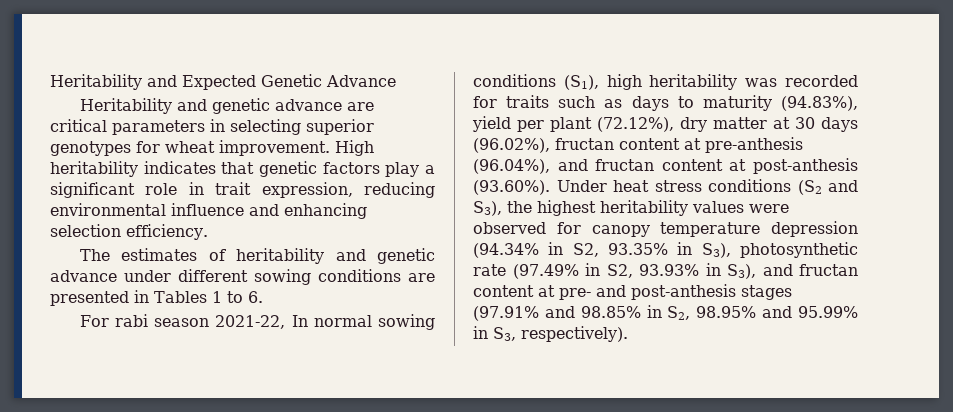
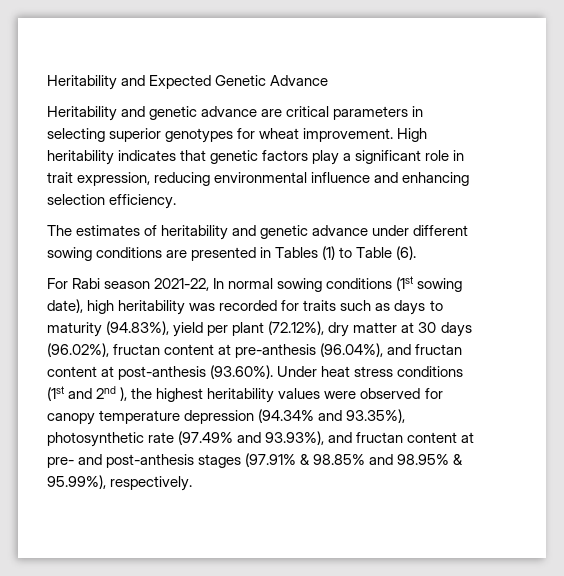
- The estimates of heritability and genetic advance under different sowing conditions are presented in Tables 1 to 6.
+ The estimates of heritability and genetic advance under different sowing conditions are presented in Tables (1) to Table (6).
- For rabi season 2021-22, In normal sowing conditions (S1), high heritability was recorded for traits such as days to maturity (94.83%), yield per plant (72.12%), dry matter at 30 days (96.02%), fructan content at pre-anthesis (96.04%), and fructan content at post-anthesis (93.60%). Under heat stress conditions (S2 and S3), the highest heritability values were observed for canopy temperature depression (94.34% in S2, 93.35% in S3), photosynthetic rate (97.49% in S2, 93.93% in S3), and fructan content at pre- and post-anthesis stages (97.91% and 98.85% in S2, 98.95% and 95.99% in S3, respectively).
+ For Rabi season 2021-22, In normal sowing conditions (1st sowing date), high heritability was recorded for traits such as days to maturity (94.83%), yield per plant (72.12%), dry matter at 30 days (96.02%), fructan content at pre-anthesis (96.04%), and fructan content at post-anthesis (93.60%). Under heat stress conditions (1st and 2nd ), the highest heritability values were observed for canopy temperature depression (94.34% and 93.35%), photosynthetic rate (97.49% and 93.93%), and fructan content at pre- and post-anthesis stages (97.91% & 98.85% and 98.95% & 95.99%), respectively.

